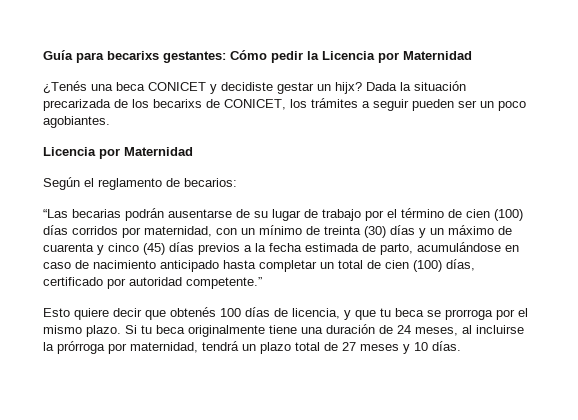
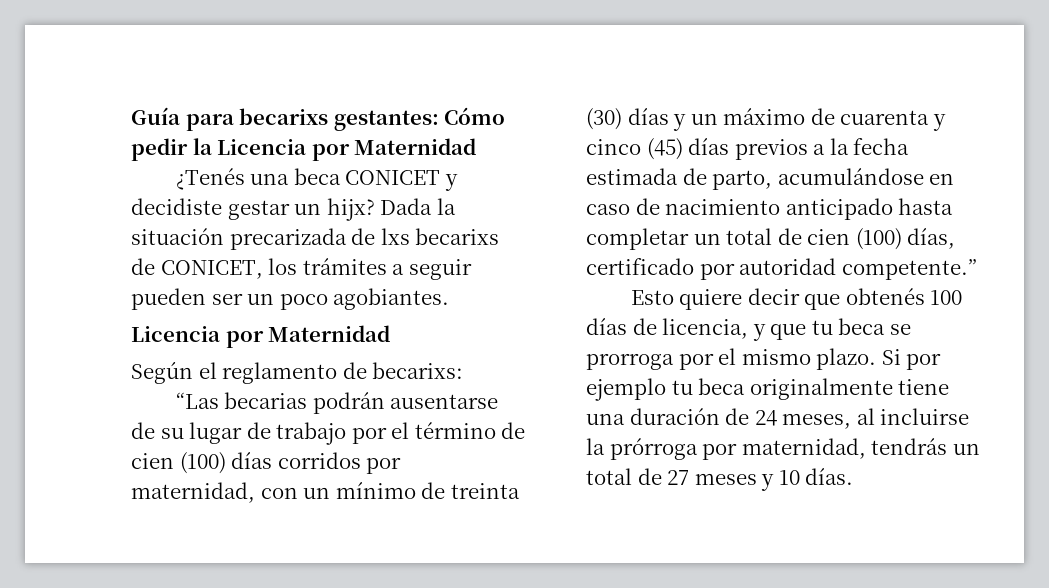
- Dada la situación precarizada de los becarixs de CONICET, los trámites a seguir pueden ser un poco agobiantes.
+ Dada la situación precarizada de lxs becarixs de CONICET, los trámites a seguir pueden ser un poco agobiantes.
- Según el reglamento de becarios:
+ Según el reglamento de becarixs:
- Si tu beca originalmente tiene una duración de 24 meses, al incluirse la prórroga por maternidad, tendrá un plazo total de 27 meses y 10 días.
+ Si por ejemplo tu beca originalmente tiene una duración de 24 meses, al incluirse la prórroga por maternidad, tendrás un total de 27 meses y 10 días.

